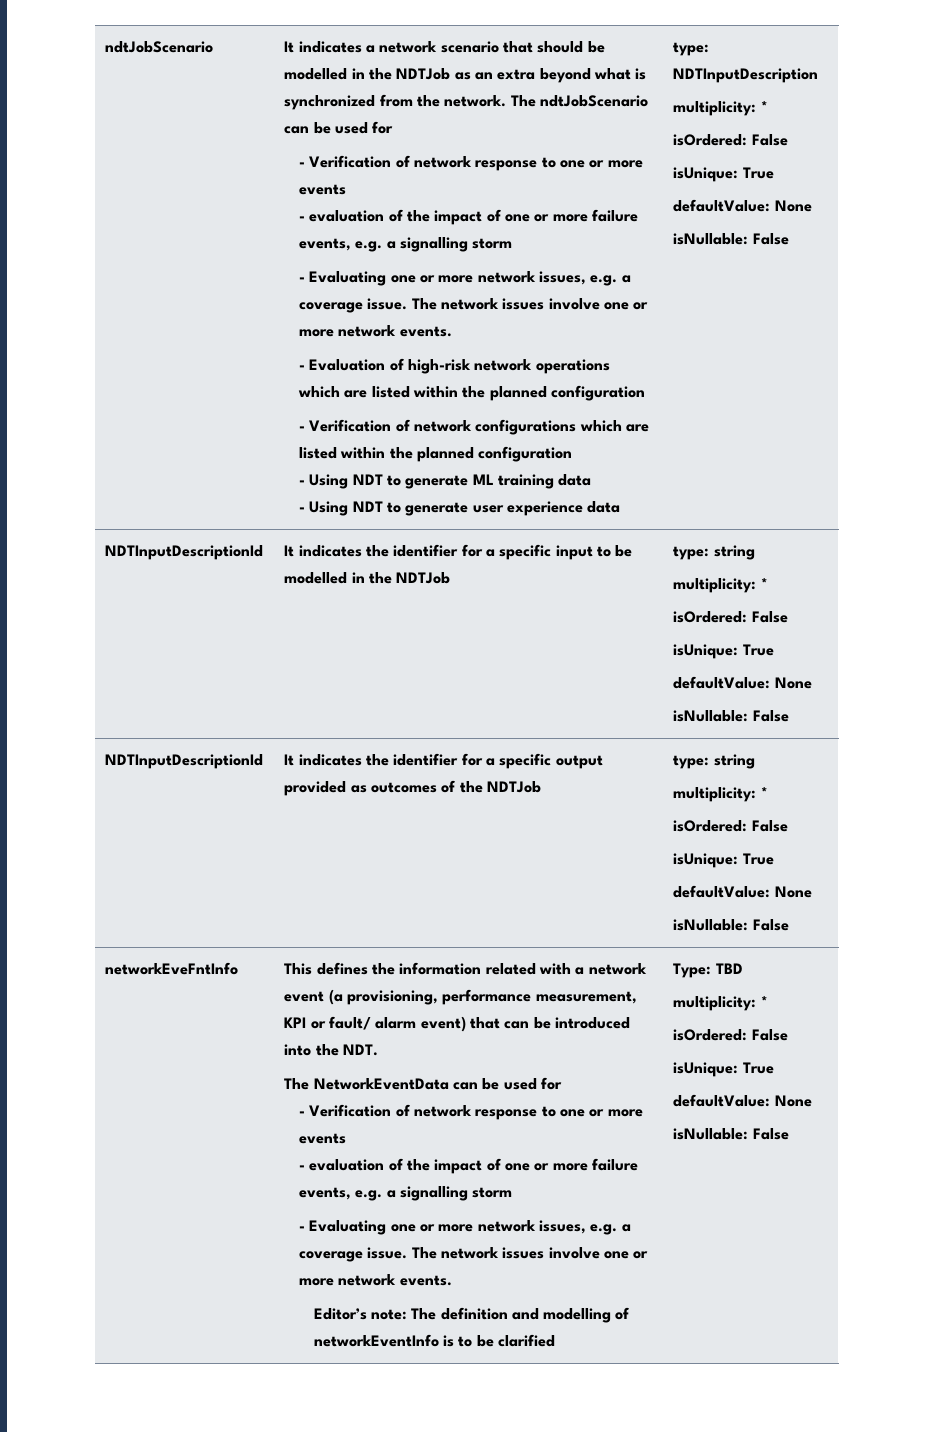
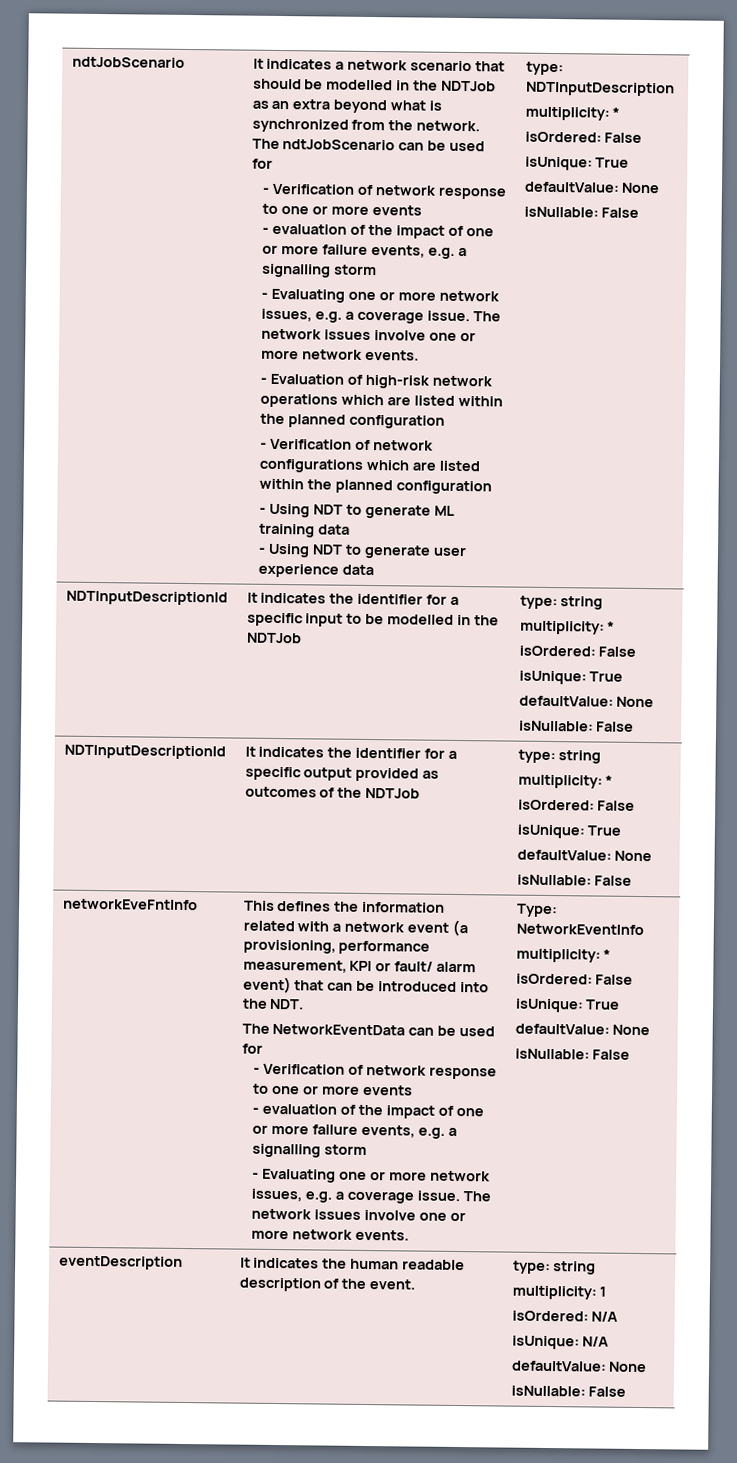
- Editor’s note: The definition and modelling of networkEventInfo is to be clarified
- Type: TBD
+ Type: NetworkEventInfo
+ eventDescription | It indicates the human readable description of the event. | type: string
+ multiplicity: 1
+ isOrdered: N/A
+ isUnique: N/A
+ defaultValue: None
+ isNullable: False

